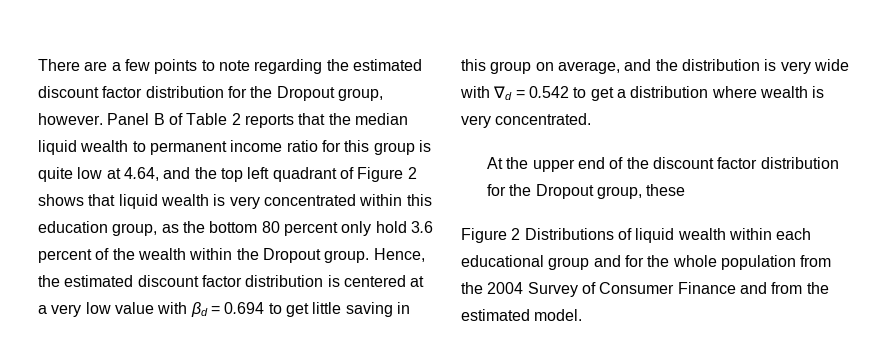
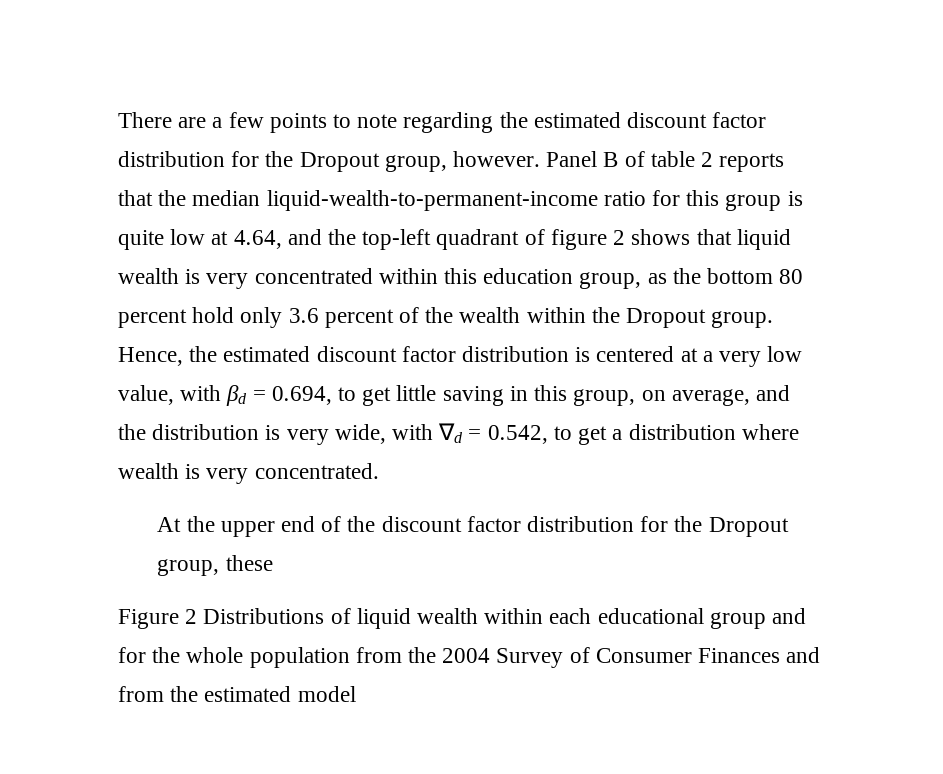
- Panel B of Table 2 reports that the median liquid wealth to permanent income ratio for this group is quite low at 4.64, and the top left quadrant of Figure 2 shows that liquid wealth is very concentrated within this education group, as the bottom 80 percent only hold 3.6 percent of the wealth within the Dropout group.
+ Panel B of table 2 reports that the median liquid-wealth-to-permanent-income ratio for this group is quite low at 4.64, and the top-left quadrant of figure 2 shows that liquid wealth is very concentrated within this education group, as the bottom 80 percent hold only 3.6 percent of the wealth within the Dropout group.
- Hence, the estimated discount factor distribution is centered at a very low value with βd = 0.694 to get little saving in this group on average, and the distribution is very wide with ∇d = 0.542 to get a distribution where wealth is very concentrated.
+ Hence, the estimated discount factor distribution is centered at a very low value, with βd = 0.694, to get little saving in this group, on average, and the distribution is very wide, with ∇d = 0.542, to get a distribution where wealth is very concentrated.
- Figure 2 Distributions of liquid wealth within each educational group and for the whole population from the 2004 Survey of Consumer Finance and from the estimated model.
+ Figure 2 Distributions of liquid wealth within each educational group and for the whole population from the 2004 Survey of Consumer Finances and from the estimated model

